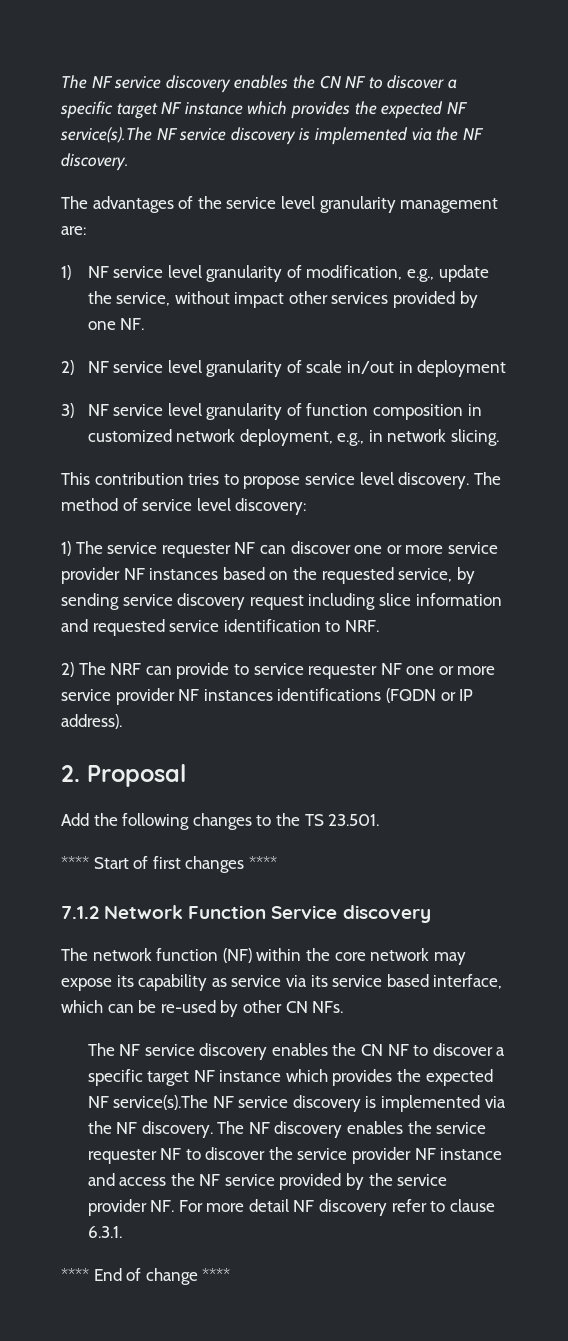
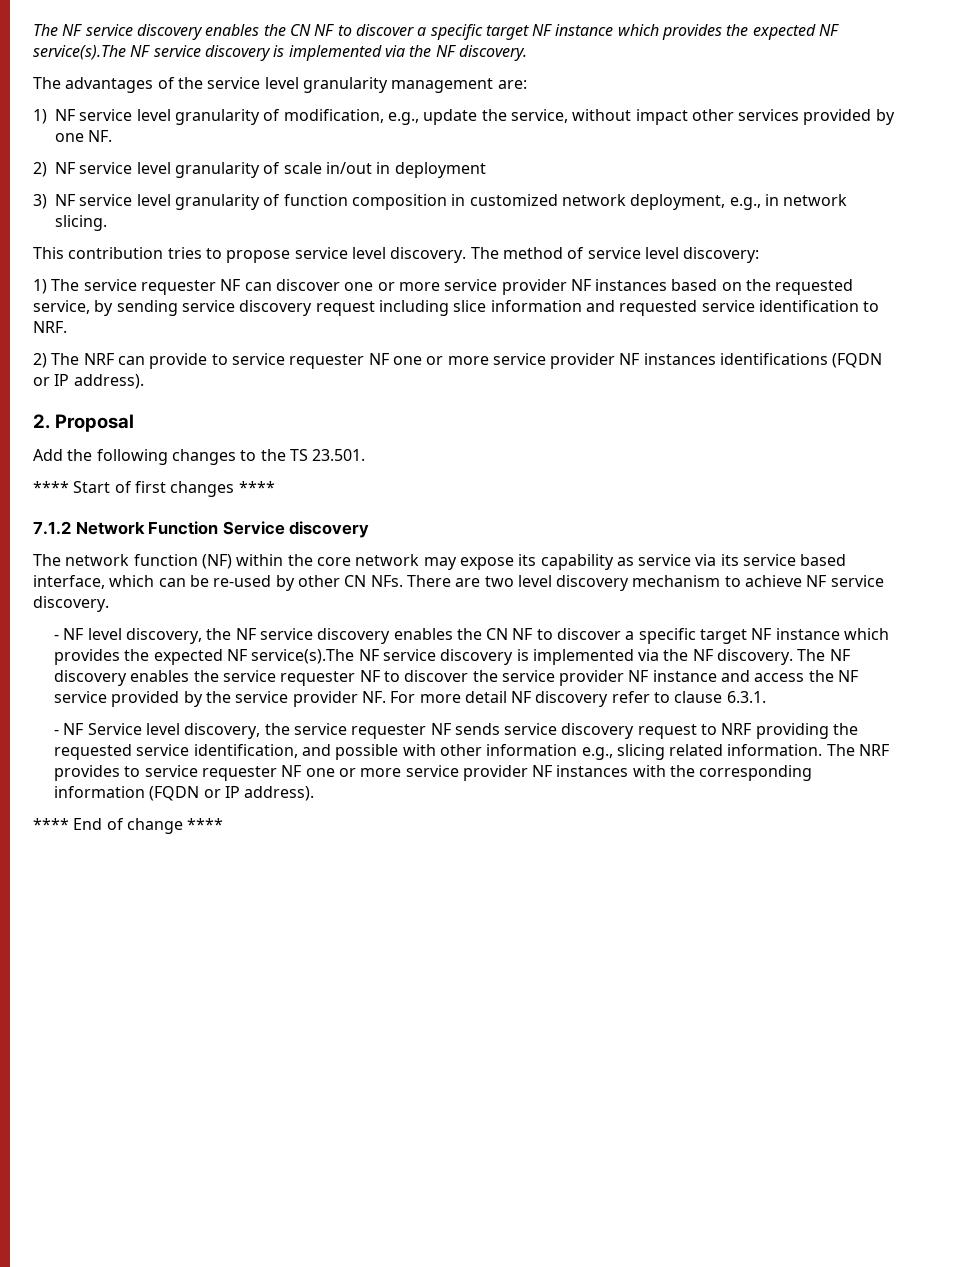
- The network function (NF) within the core network may expose its capability as service via its service based interface, which can be re-used by other CN NFs.
- The NF service discovery enables the CN NF to discover a specific target NF instance which provides the expected NF service(s).The NF service discovery is implemented via the NF discovery.
+ The network function (NF) within the core network may expose its capability as service via its service based interface, which can be re-used by other CN NFs. There are two level discovery mechanism to achieve NF service discovery.
+ - NF level discovery, the NF service discovery enables the CN NF to discover a specific target NF instance which provides the expected NF service(s).The NF service discovery is implemented via the NF discovery.
+ - NF Service level discovery, the service requester NF sends service discovery request to NRF providing the requested service identification, and possible with other information e.g., slicing related information. The NRF provides to service requester NF one or more service provider NF instances with the corresponding information (FQDN or IP address).

